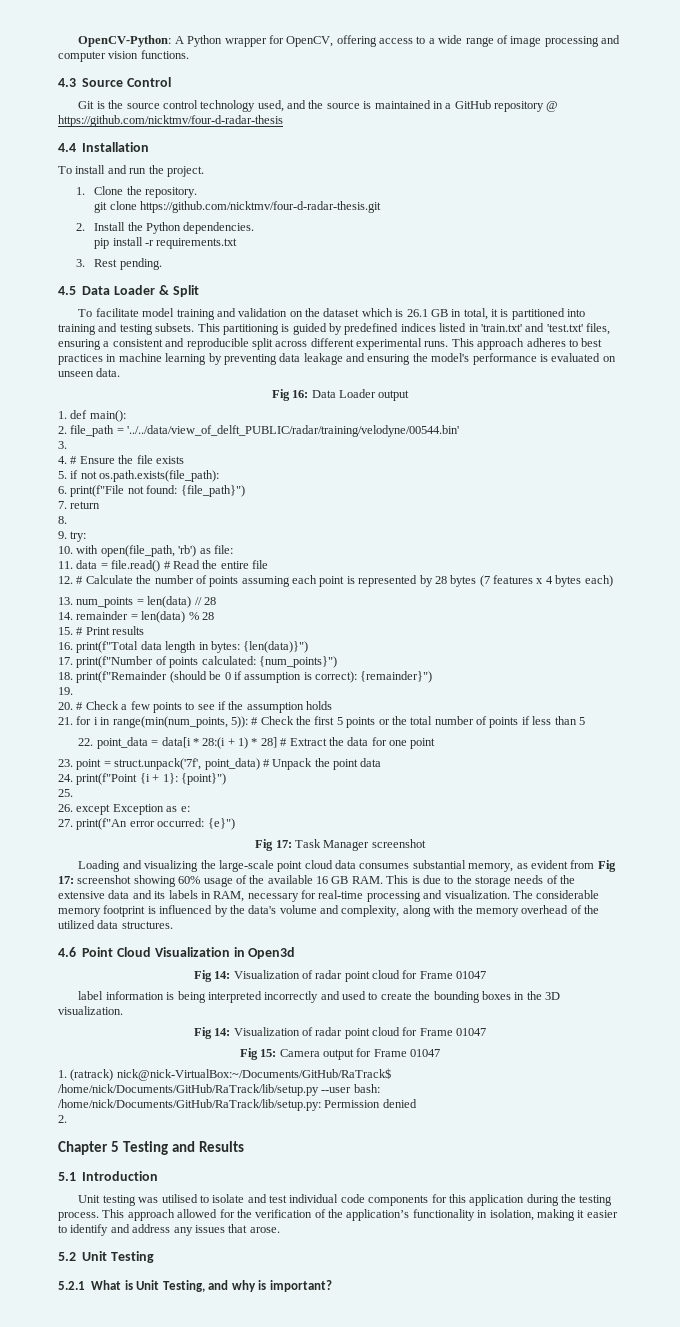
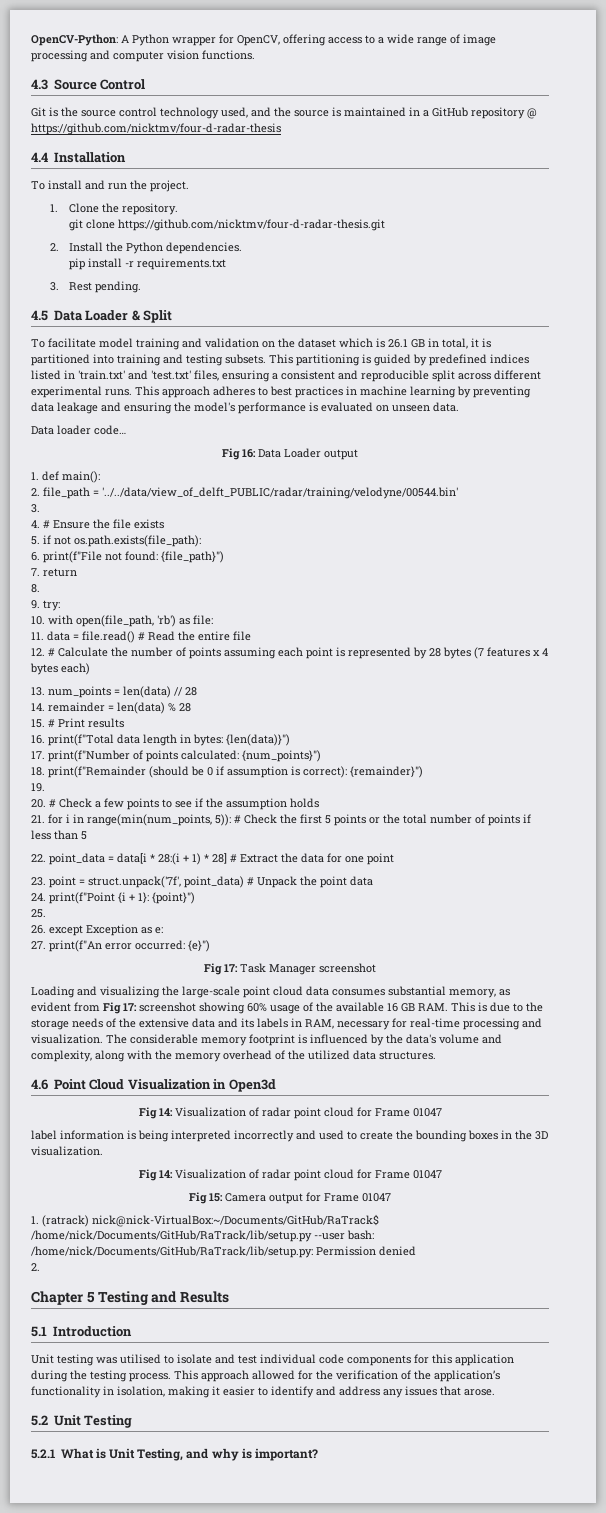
+ Data loader code…

